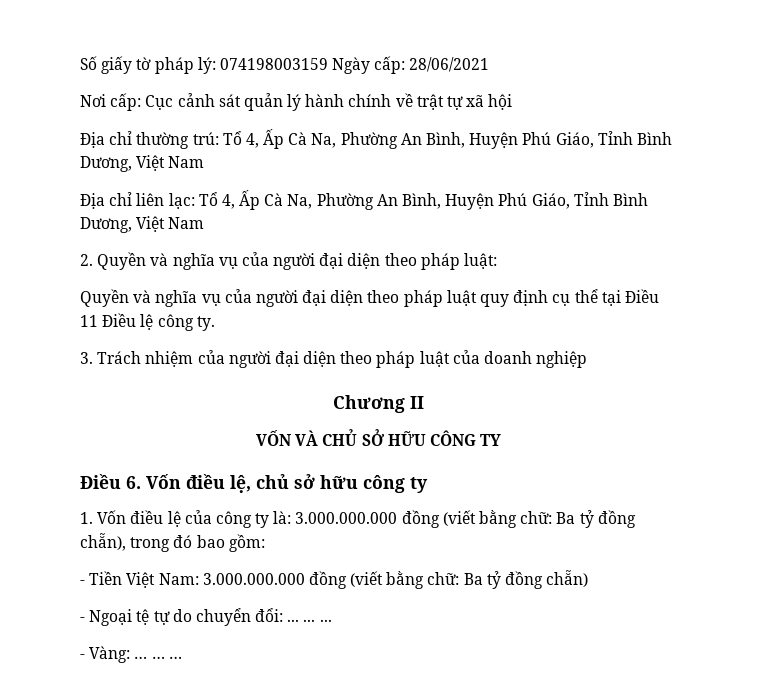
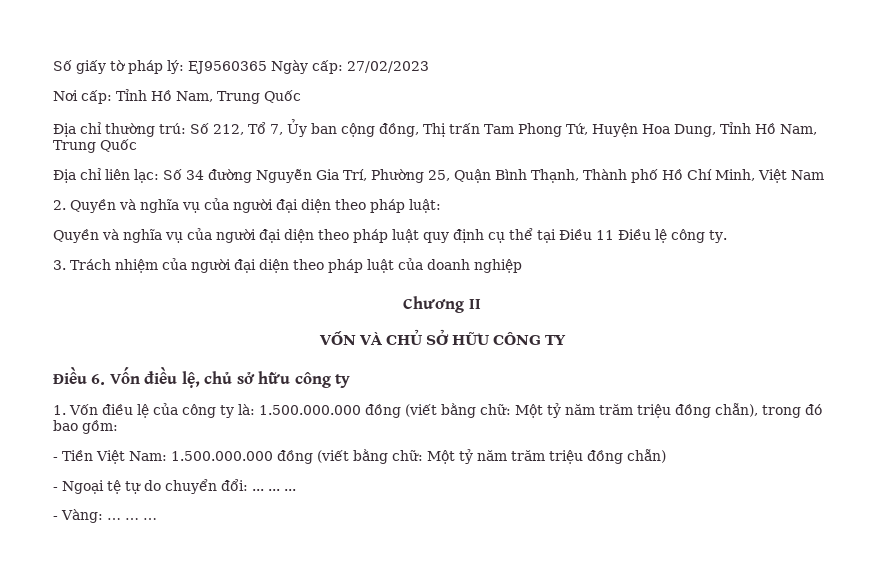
- Số giấy tờ pháp lý: 074198003159 Ngày cấp: 28/06/2021
+ Số giấy tờ pháp lý: EJ9560365 Ngày cấp: 27/02/2023
- Nơi cấp: Cục cảnh sát quản lý hành chính về trật tự xã hội
- Địa chỉ thường trú: Tổ 4, Ấp Cà Na, Phường An Bình, Huyện Phú Giáo, Tỉnh Bình Dương, Việt Nam
- Địa chỉ liên lạc: Tổ 4, Ấp Cà Na, Phường An Bình, Huyện Phú Giáo, Tỉnh Bình Dương, Việt Nam
+ Nơi cấp: Tỉnh Hồ Nam, Trung Quốc
+ Địa chỉ thường trú: Số 212, Tổ 7, Ủy ban cộng đồng, Thị trấn Tam Phong Tứ, Huyện Hoa Dung, Tỉnh Hồ Nam, Trung Quốc
+ Địa chỉ liên lạc: Số 34 đường Nguyễn Gia Trí, Phường 25, Quận Bình Thạnh, Thành phố Hồ Chí Minh, Việt Nam
- 1. Vốn điều lệ của công ty là: 3.000.000.000 đồng (viết bằng chữ: Ba tỷ đồng chẵn), trong đó bao gồm:
+ 1. Vốn điều lệ của công ty là: 1.500.000.000 đồng (viết bằng chữ: Một tỷ năm trăm triệu đồng chẵn), trong đó bao gồm:
- - Tiền Việt Nam: 3.000.000.000 đồng (viết bằng chữ: Ba tỷ đồng chẵn)
+ - Tiền Việt Nam: 1.500.000.000 đồng (viết bằng chữ: Một tỷ năm trăm triệu đồng chẵn)

